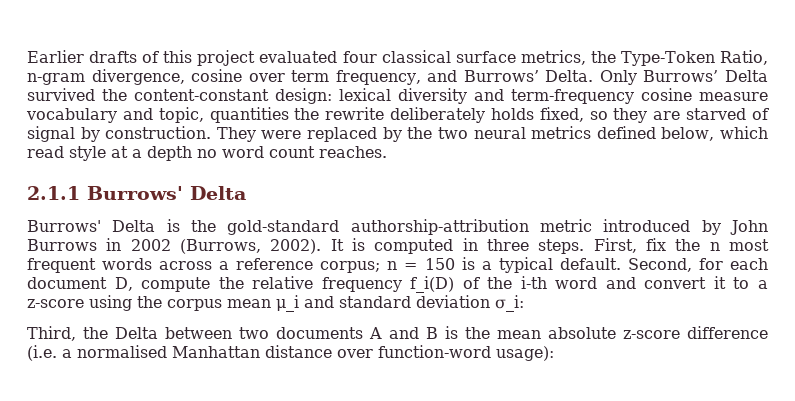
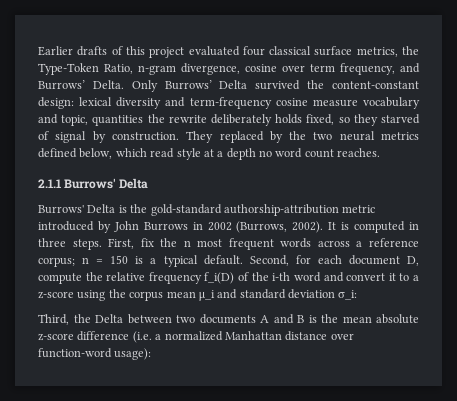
- Only Burrows’ Delta survived the content-constant design: lexical diversity and term-frequency cosine measure vocabulary and topic, quantities the rewrite deliberately holds fixed, so they are starved of signal by construction.
+ Only Burrows’ Delta survived the content-constant design: lexical diversity and term-frequency cosine measure vocabulary and topic, quantities the rewrite deliberately holds fixed, so they starved of signal by construction.
- They were replaced by the two neural metrics defined below, which read style at a depth no word count reaches.
+ They replaced by the two neural metrics defined below, which read style at a depth no word count reaches.
- Third, the Delta between two documents A and B is the mean absolute z-score difference (i.e. a normalised Manhattan distance over function-word usage):
+ Third, the Delta between two documents A and B is the mean absolute z-score difference (i.e. a normalized Manhattan distance over function-word usage):

